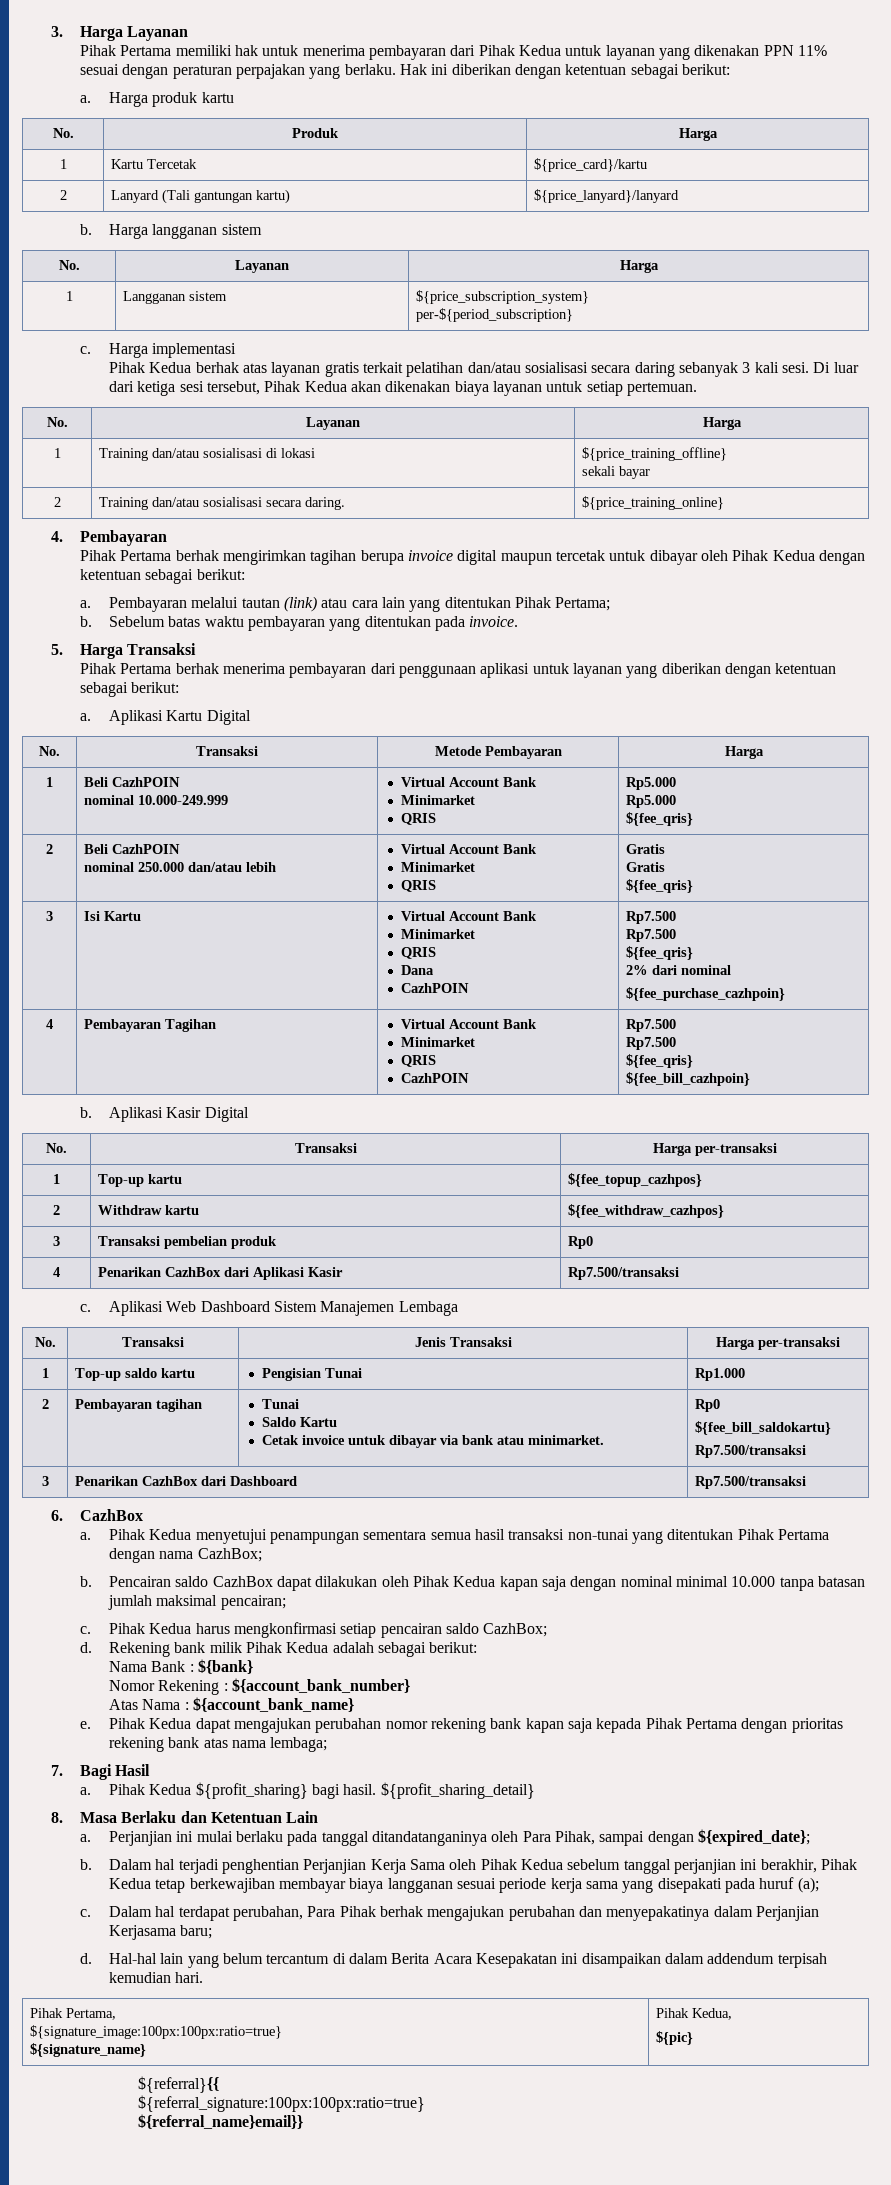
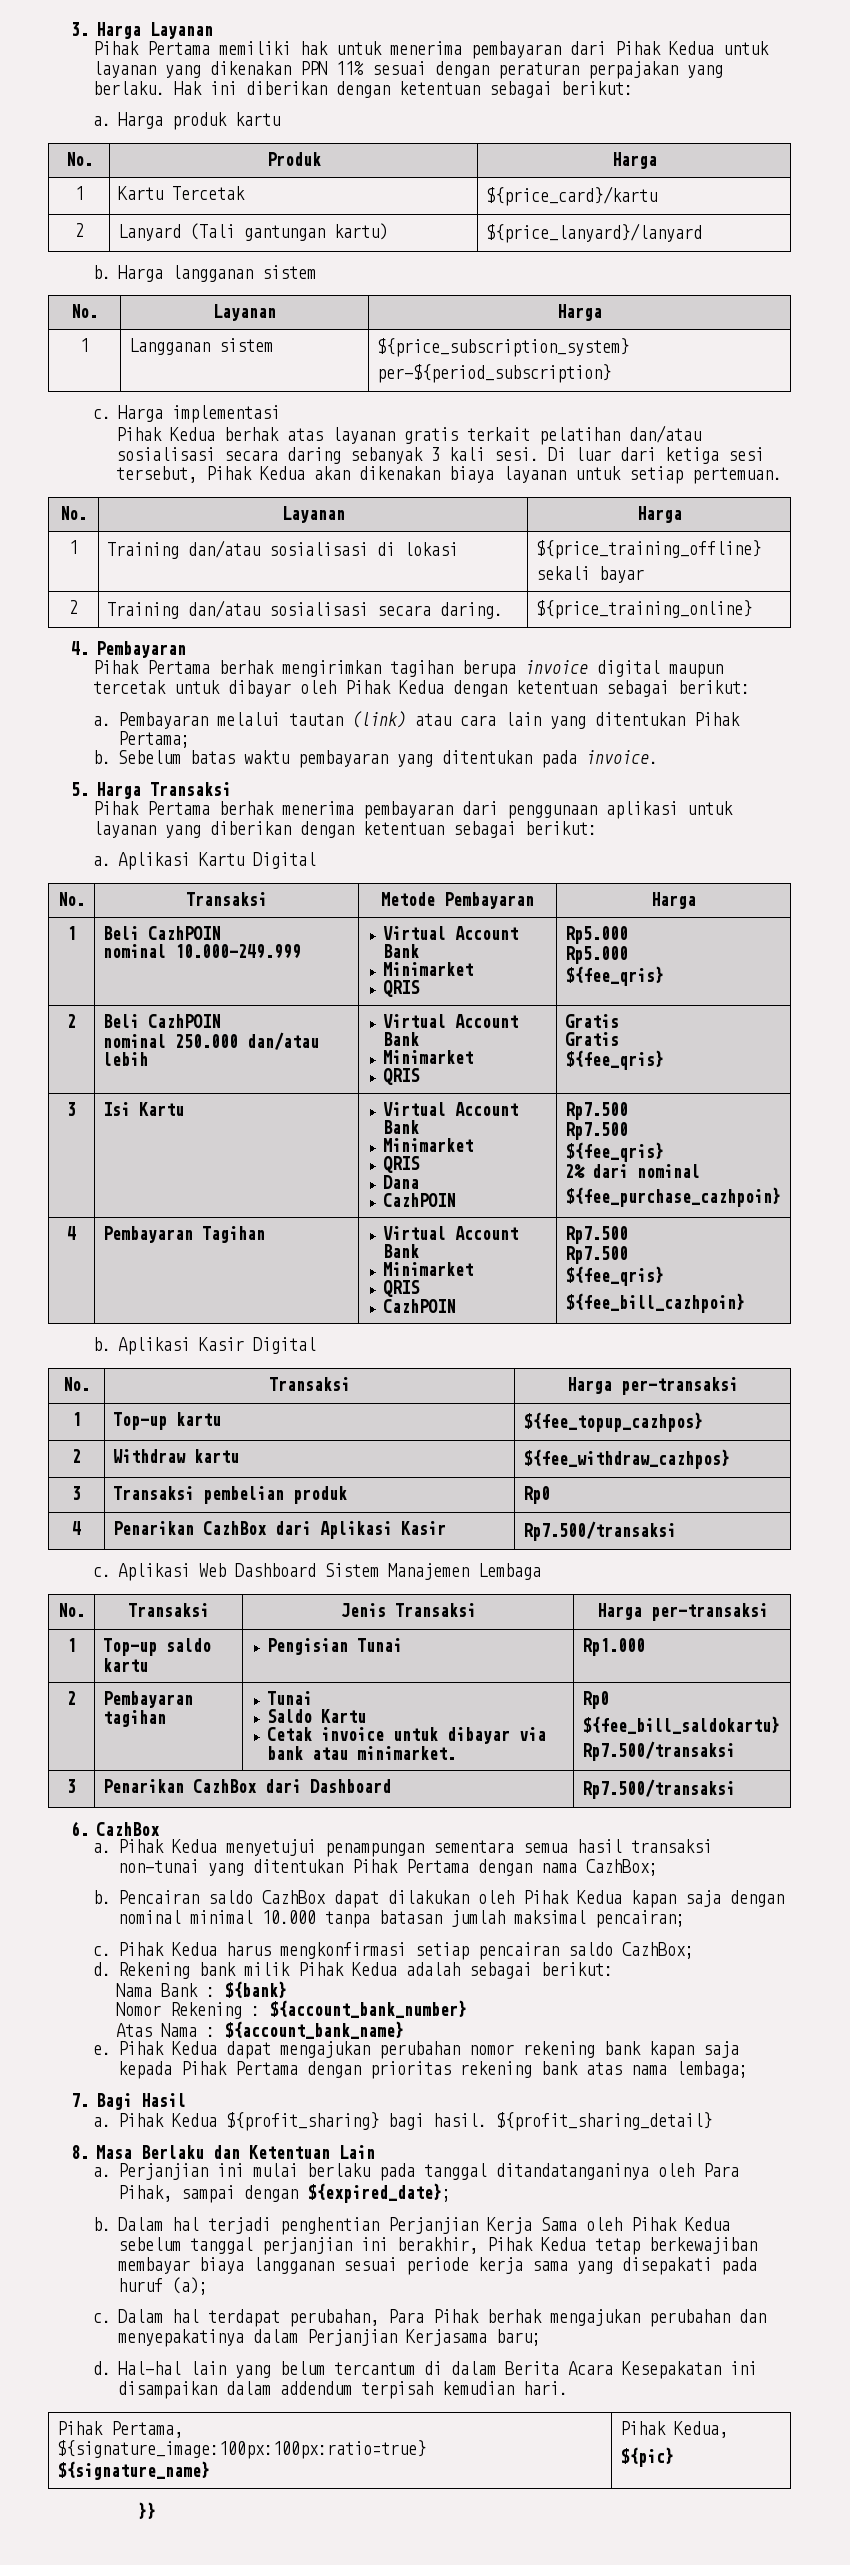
- ${referral}{{
- ${referral_signature:100px:100px:ratio=true}
- ${referral_name}email}}
+ }}

